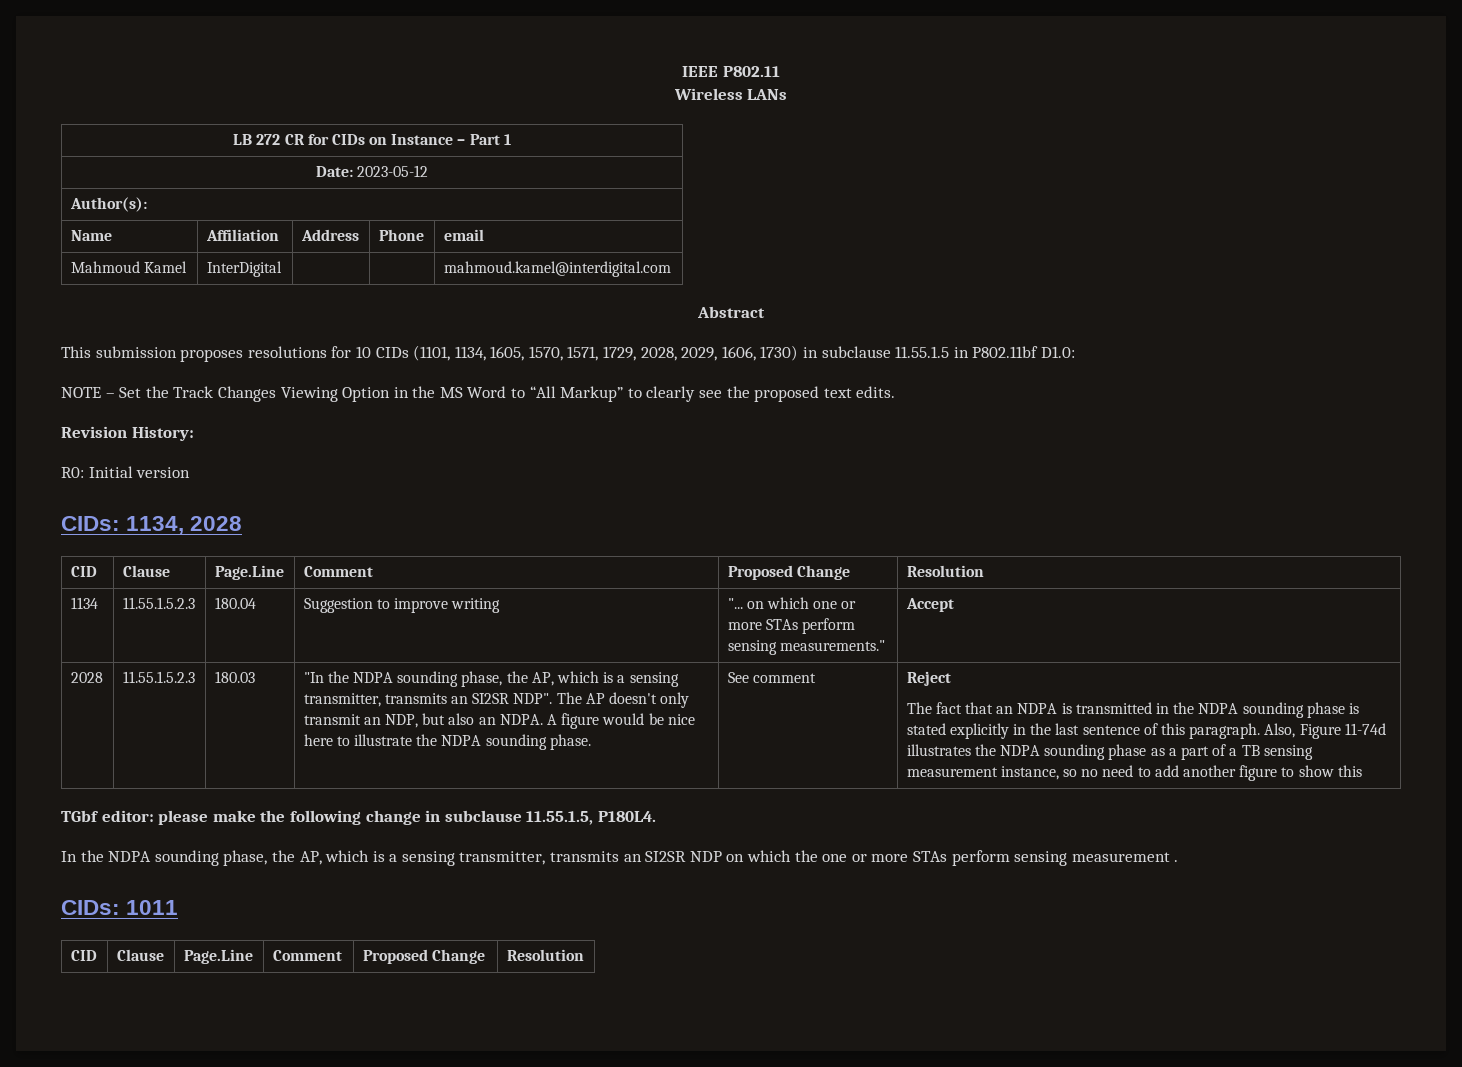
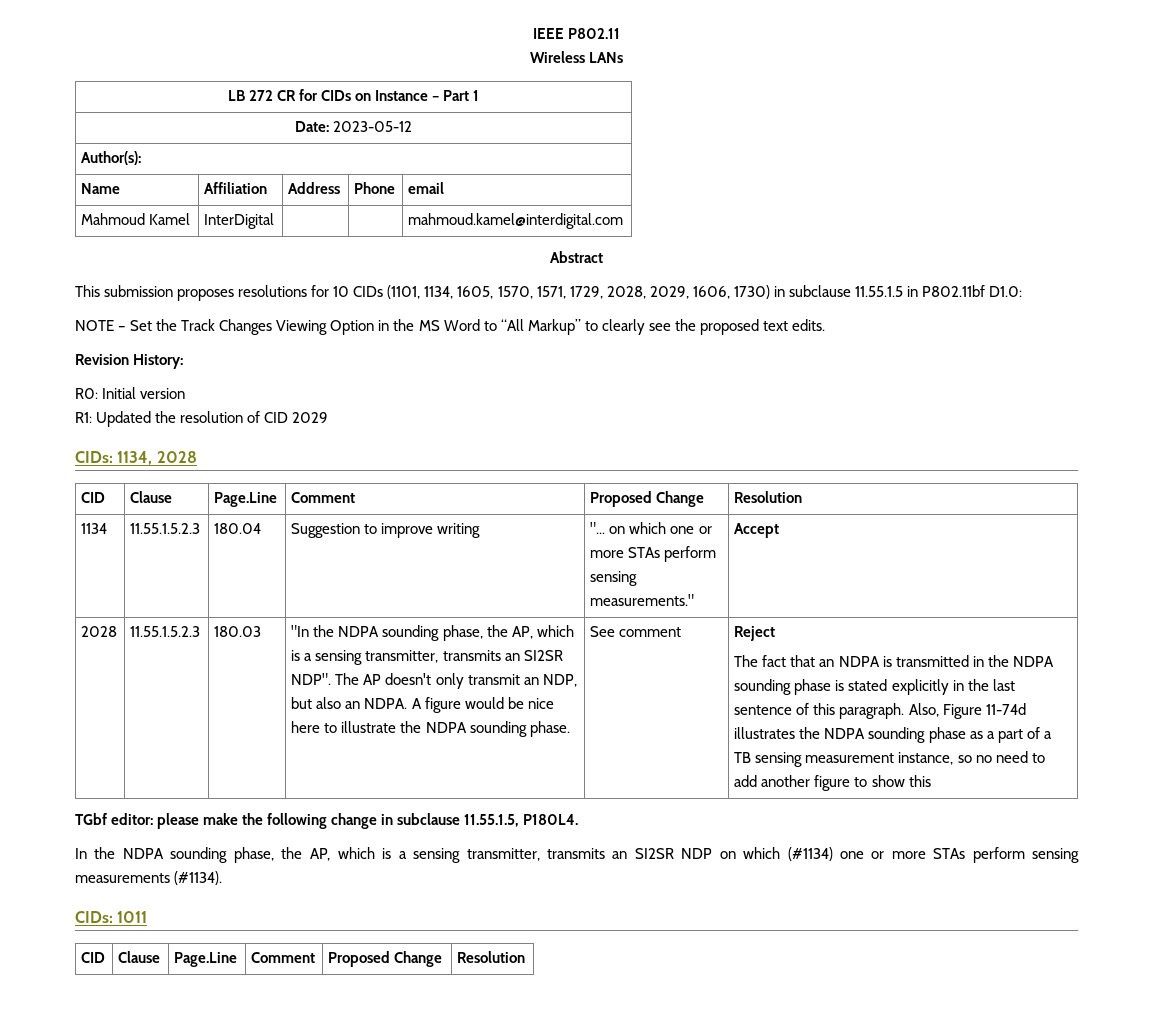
+ R1: Updated the resolution of CID 2029
- In the NDPA sounding phase, the AP, which is a sensing transmitter, transmits an SI2SR NDP on which the one or more STAs perform sensing measurement .
+ In the NDPA sounding phase, the AP, which is a sensing transmitter, transmits an SI2SR NDP on which (#1134) one or more STAs perform sensing measurements (#1134).

